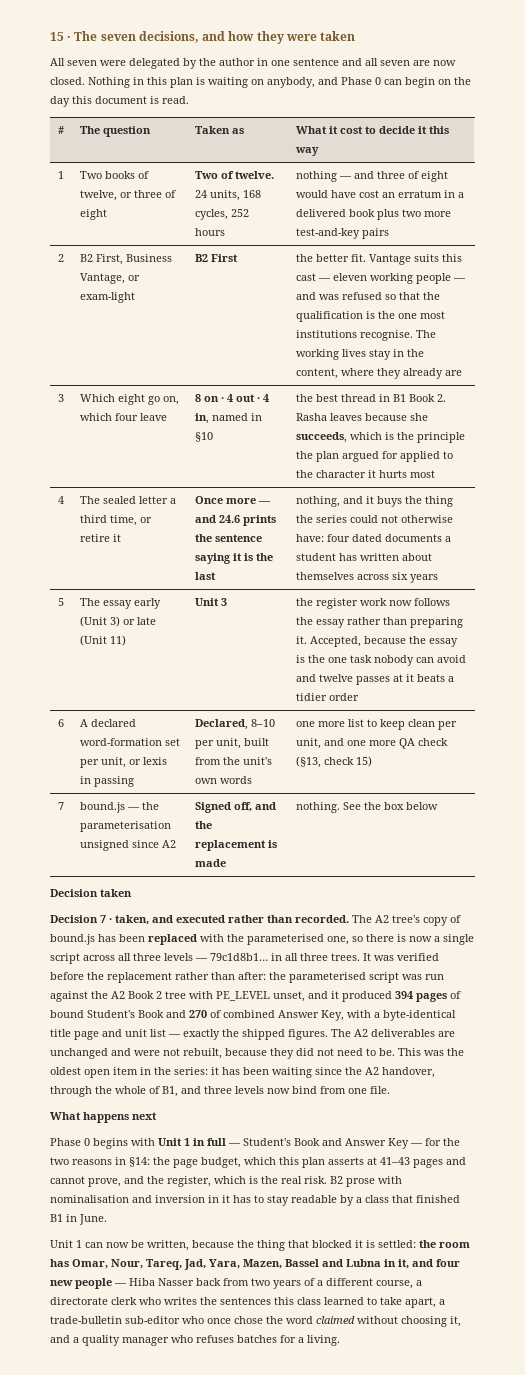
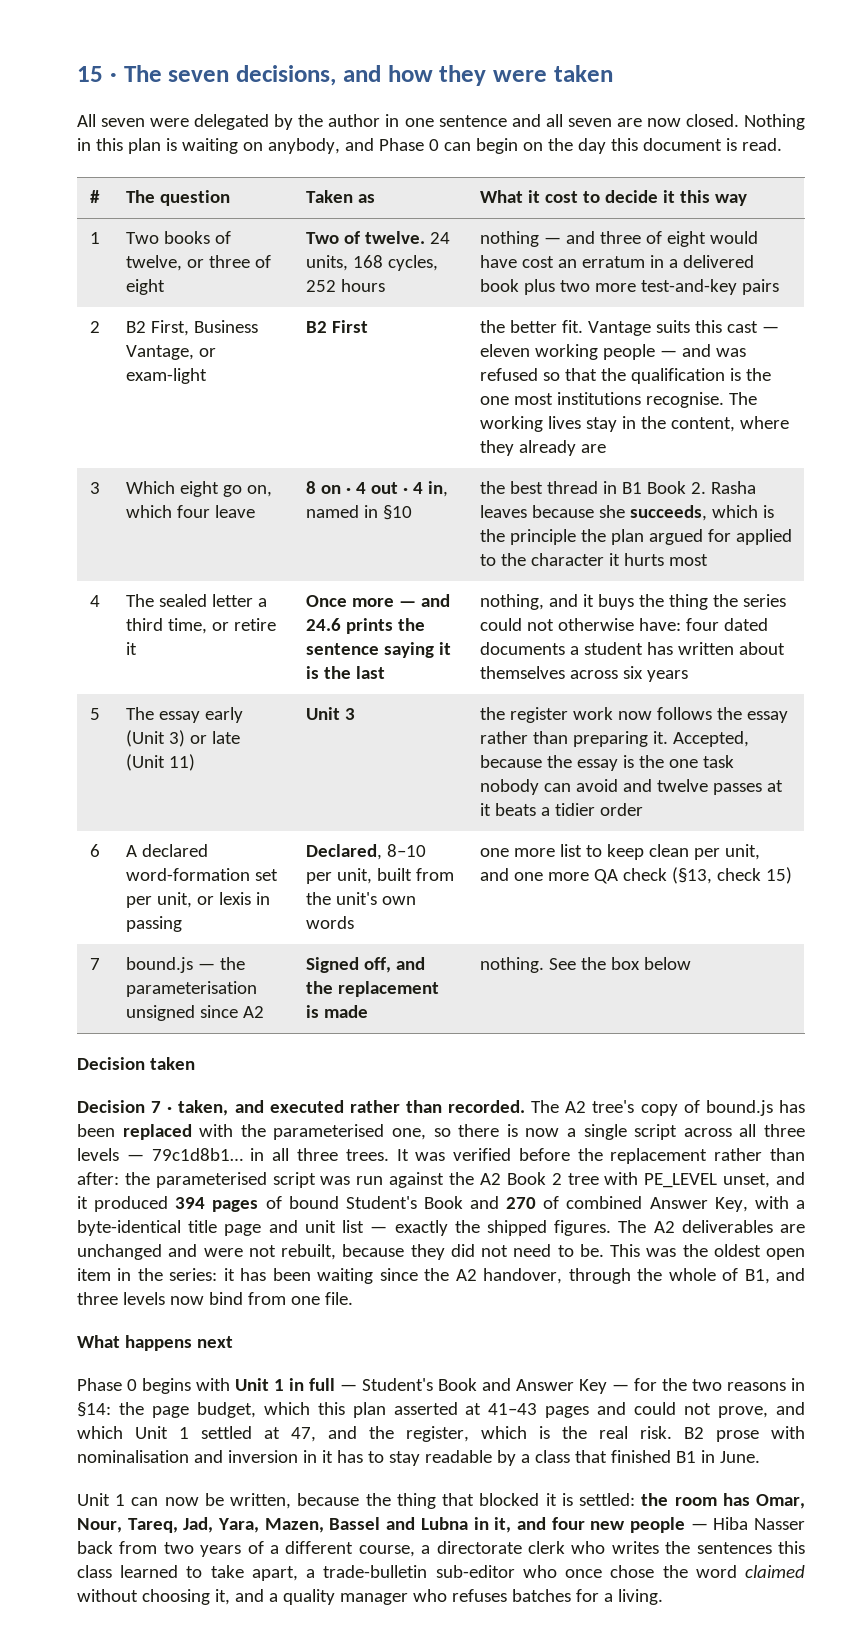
- Phase 0 begins with Unit 1 in full — Student's Book and Answer Key — for the two reasons in §14: the page budget, which this plan asserts at 41–43 pages and cannot prove, and the register, which is the real risk.
+ Phase 0 begins with Unit 1 in full — Student's Book and Answer Key — for the two reasons in §14: the page budget, which this plan asserted at 41–43 pages and could not prove, and which Unit 1 settled at 47, and the register, which is the real risk.

